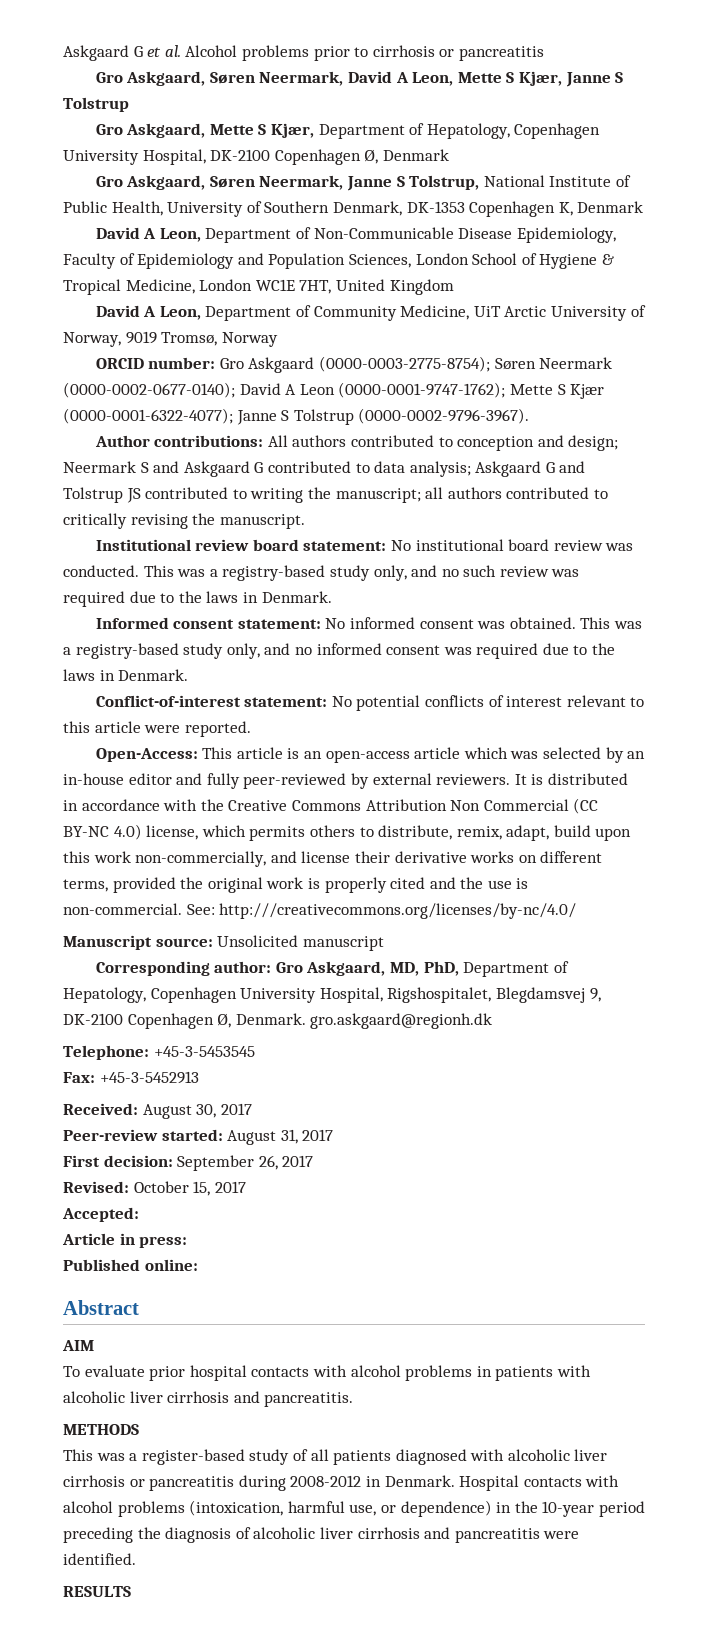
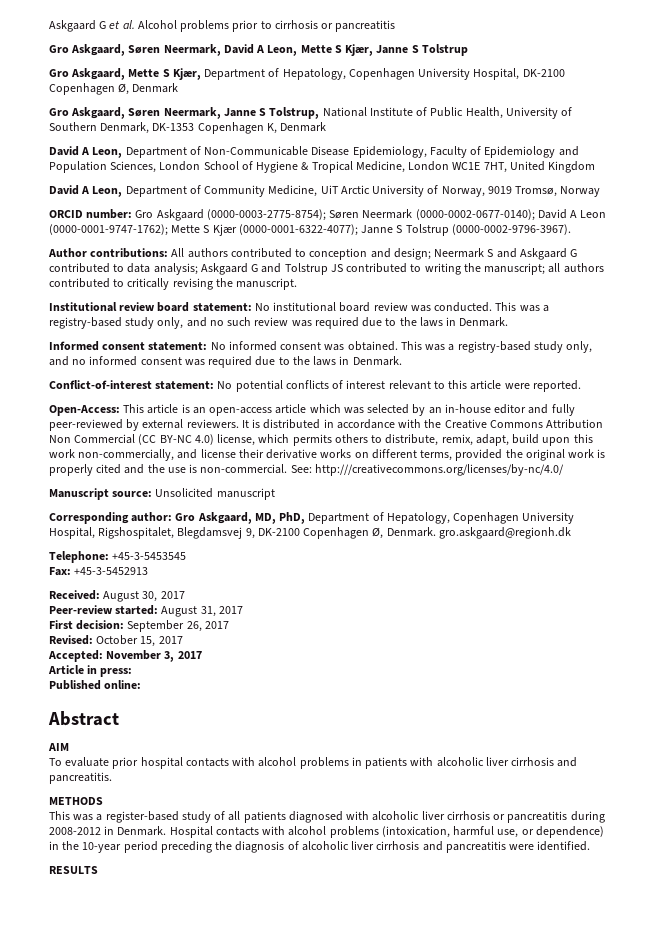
- Accepted:
+ Accepted: November 3, 2017

